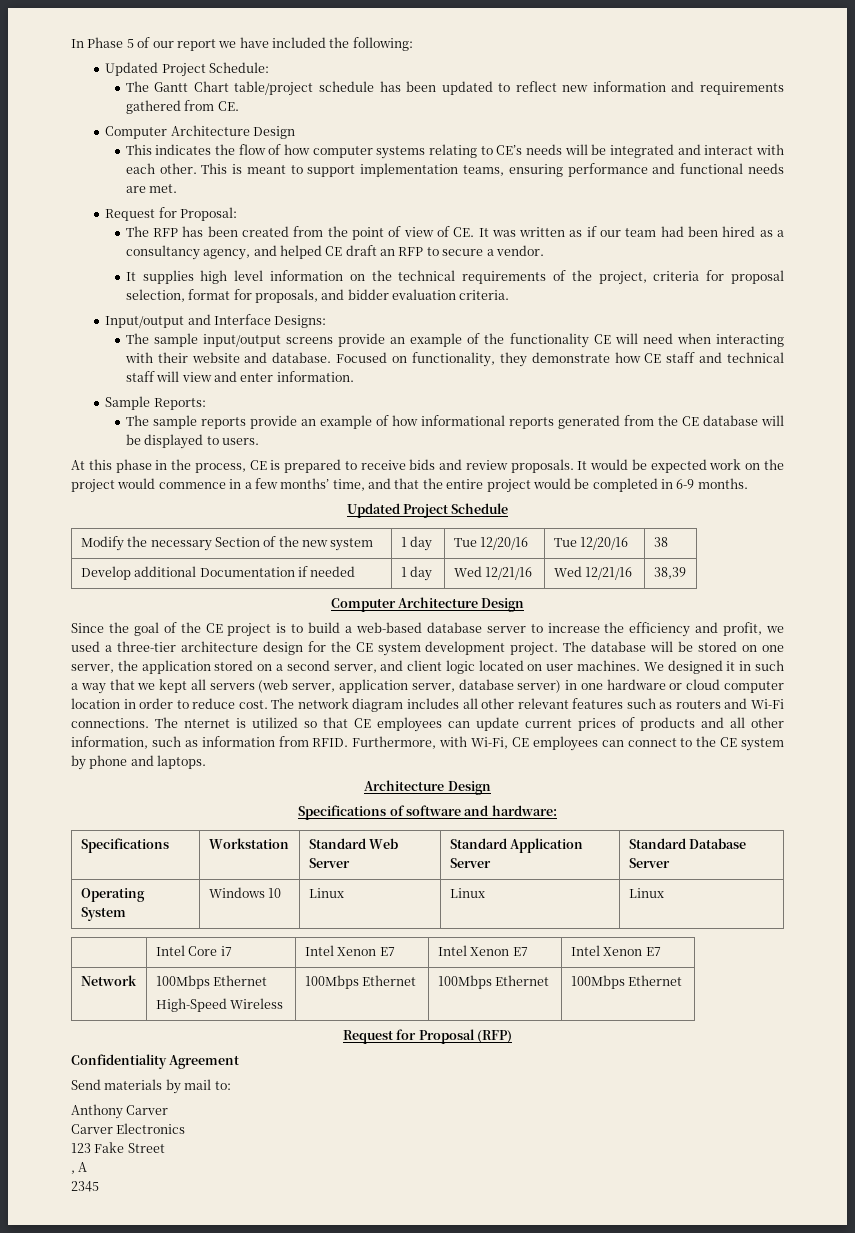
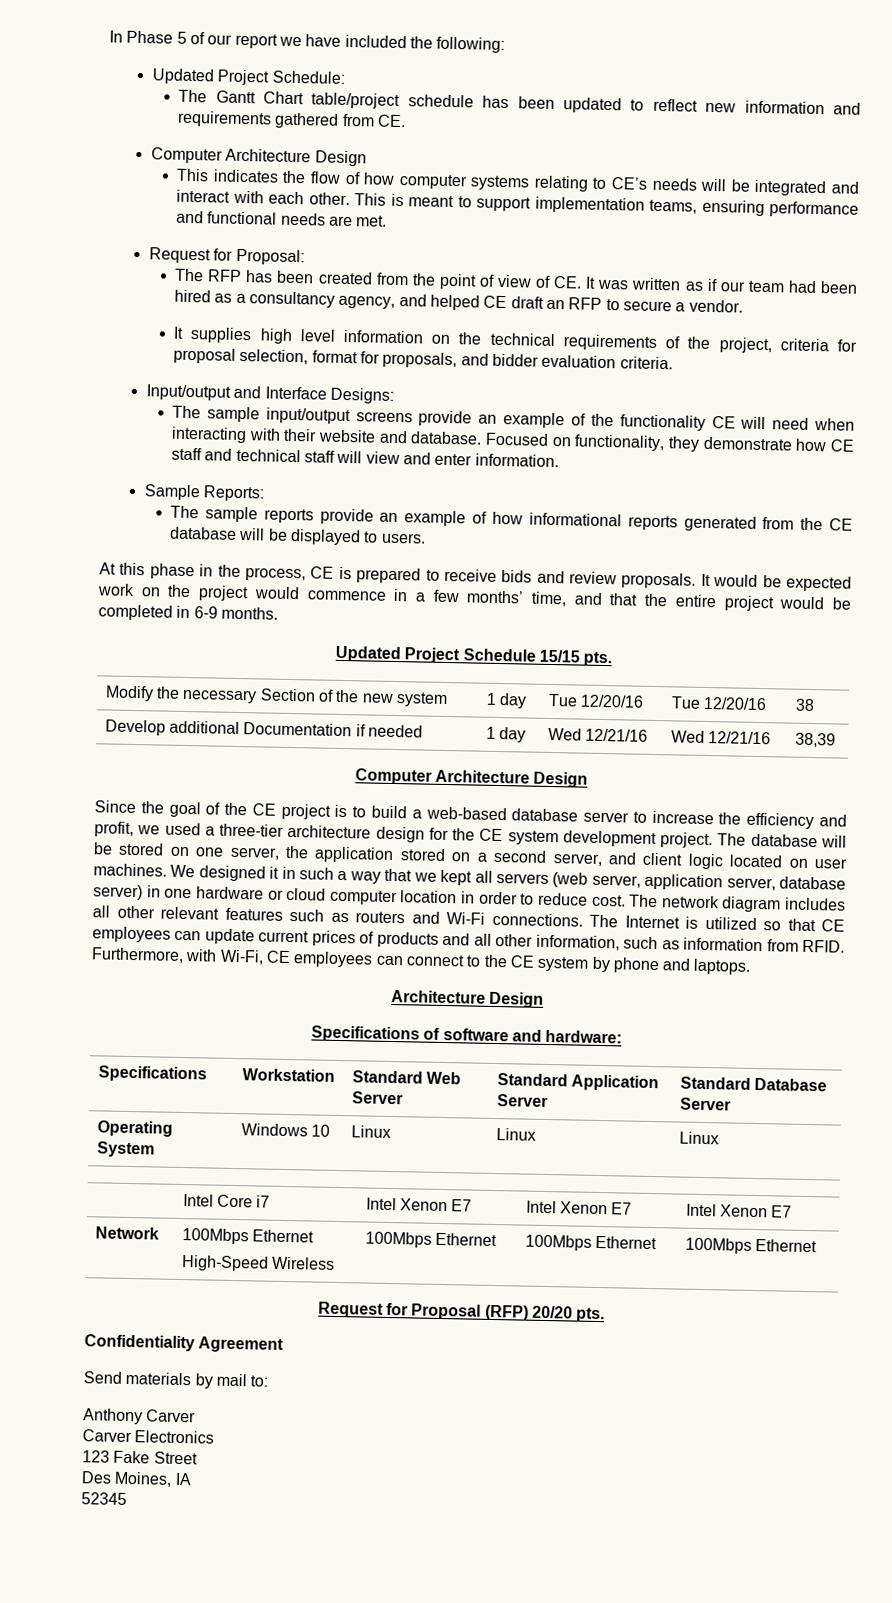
- Updated Project Schedule
+ Updated Project Schedule 15/15 pts.
- The nternet is utilized so that CE employees can update current prices of products and all other information, such as information from RFID.
+ The Internet is utilized so that CE employees can update current prices of products and all other information, such as information from RFID.
- Request for Proposal (RFP)
+ Request for Proposal (RFP) 20/20 pts.
- , A
- 2345
+ Des Moines, IA
+ 52345

